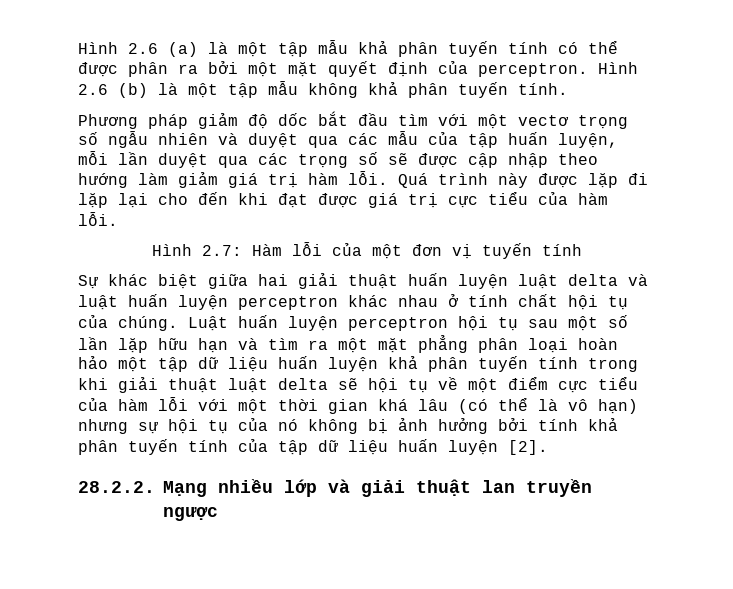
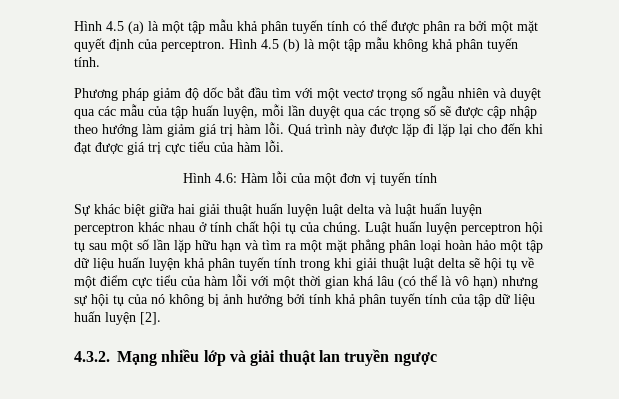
- Hình 2.6 (a) là một tập mẫu khả phân tuyến tính có thể được phân ra bởi một mặt quyết định của perceptron.
+ Hình 4.5 (a) là một tập mẫu khả phân tuyến tính có thể được phân ra bởi một mặt quyết định của perceptron.
- Hình 2.6 (b) là một tập mẫu không khả phân tuyến tính.
+ Hình 4.5 (b) là một tập mẫu không khả phân tuyến tính.
- Hình 2.7: Hàm lỗi của một đơn vị tuyến tính
+ Hình 4.6: Hàm lỗi của một đơn vị tuyến tính
- 28.2.2. Mạng nhiều lớp và giải thuật lan truyền ngược
+ 4.3.2. Mạng nhiều lớp và giải thuật lan truyền ngược

